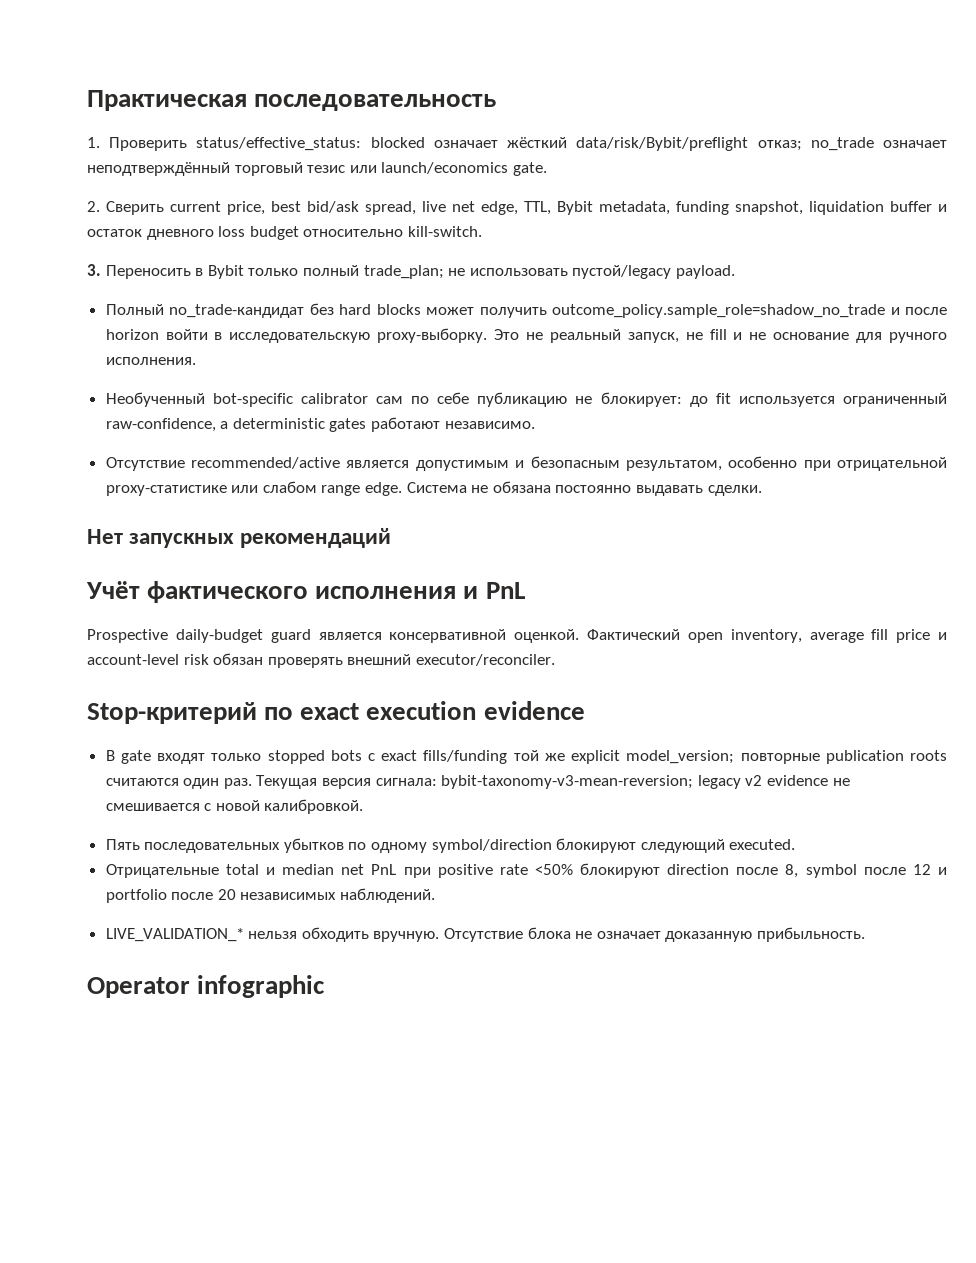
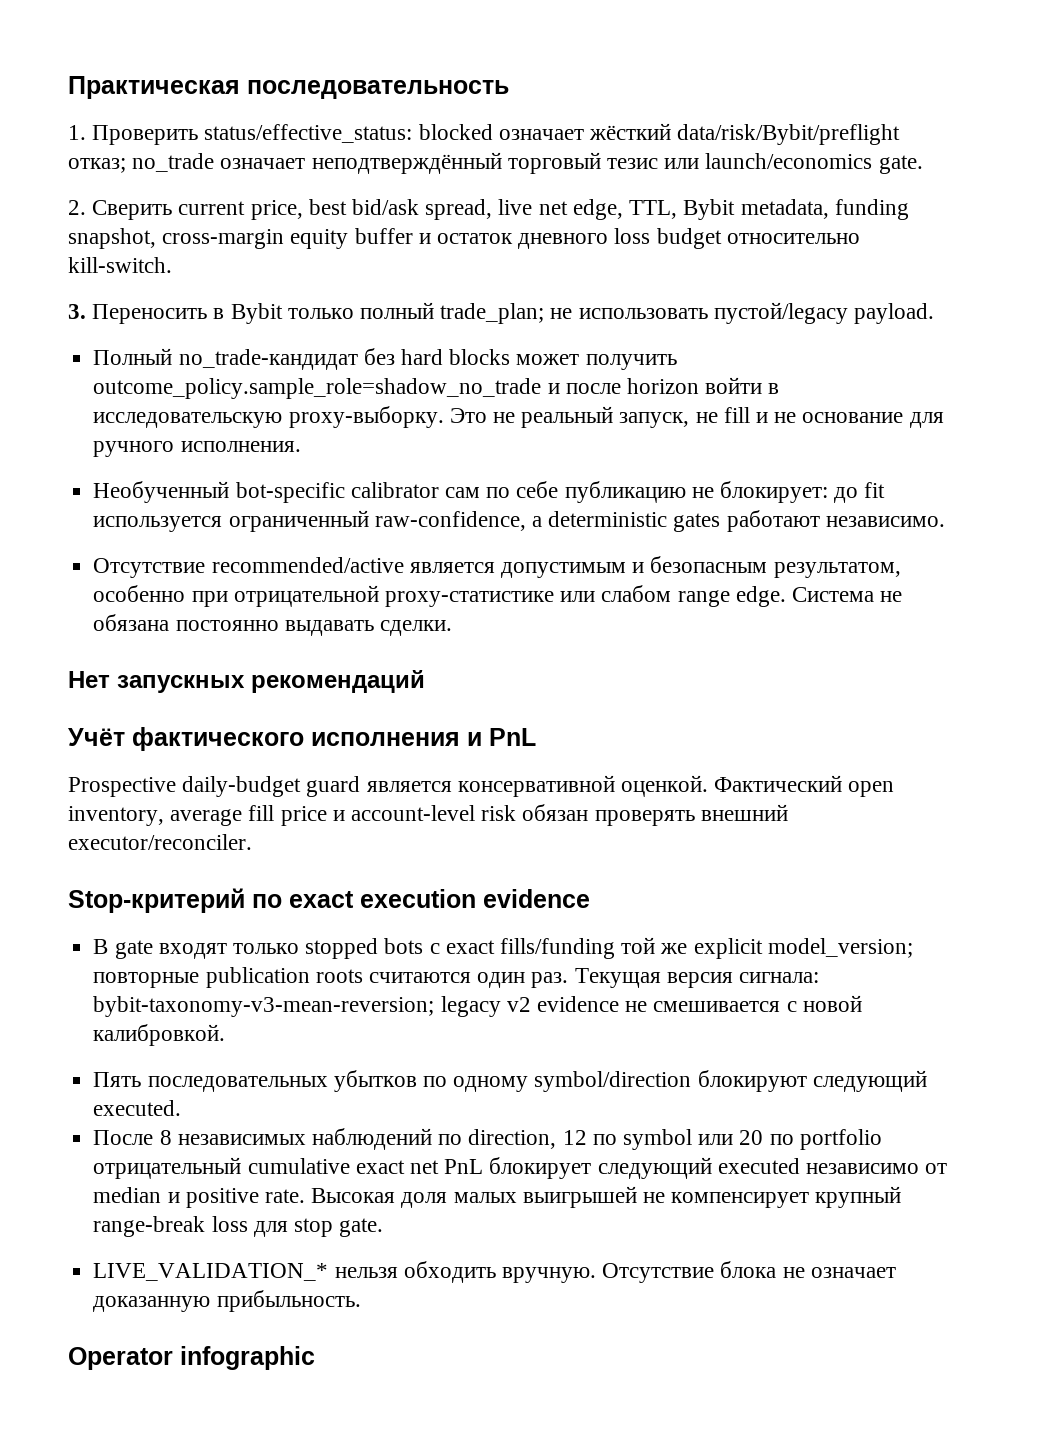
- 2. Сверить current price, best bid/ask spread, live net edge, TTL, Bybit metadata, funding snapshot, liquidation buffer и остаток дневного loss budget относительно kill-switch.
+ 2. Сверить current price, best bid/ask spread, live net edge, TTL, Bybit metadata, funding snapshot, cross-margin equity buffer и остаток дневного loss budget относительно kill-switch.
- Отрицательные total и median net PnL при positive rate <50% блокируют direction после 8, symbol после 12 и portfolio после 20 независимых наблюдений.
+ После 8 независимых наблюдений по direction, 12 по symbol или 20 по portfolio отрицательный cumulative exact net PnL блокирует следующий executed независимо от median и positive rate. Высокая доля малых выигрышей не компенсирует крупный range-break loss для stop gate.

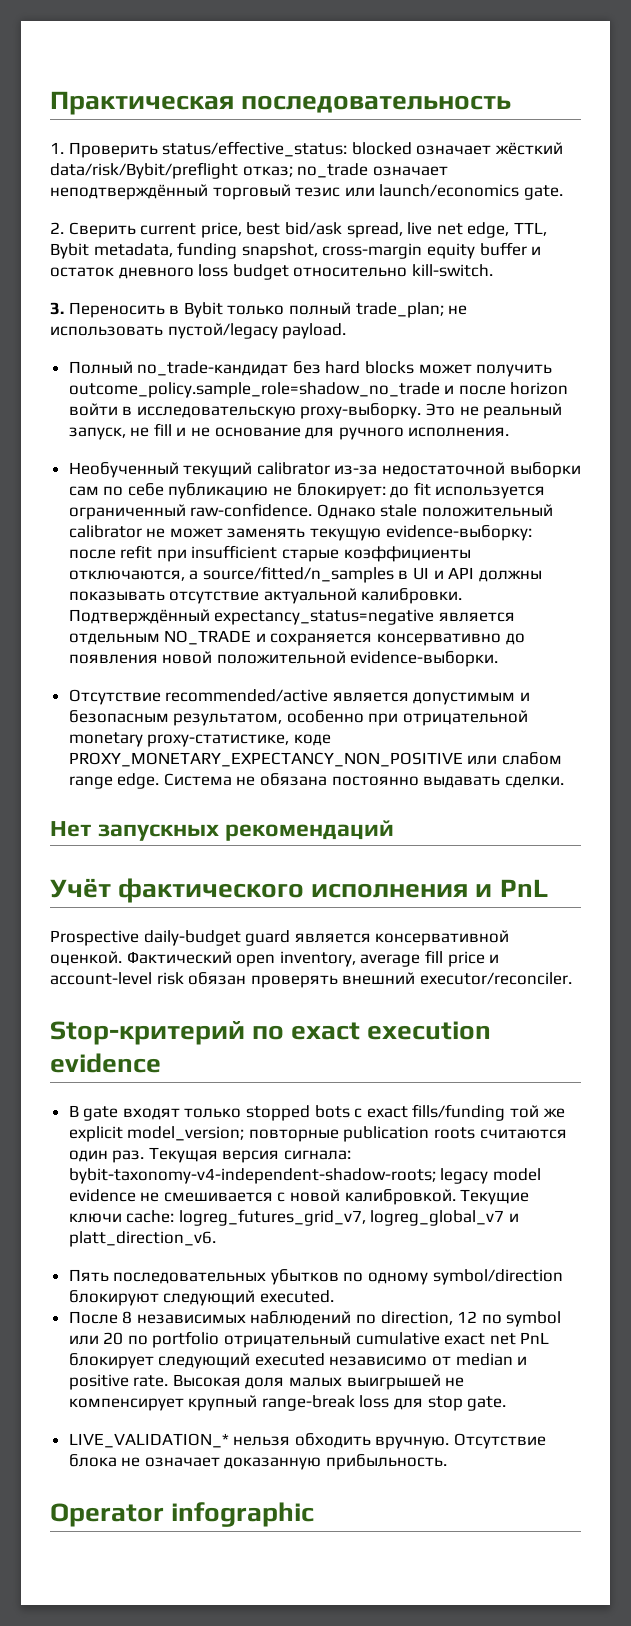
- Необученный bot-specific calibrator сам по себе публикацию не блокирует: до fit используется ограниченный raw-confidence, а deterministic gates работают независимо.
+ Необученный текущий calibrator из-за недостаточной выборки сам по себе публикацию не блокирует: до fit используется ограниченный raw-confidence. Однако stale положительный calibrator не может заменять текущую evidence-выборку: после refit при insufficient старые коэффициенты отключаются, а source/fitted/n_samples в UI и API должны показывать отсутствие актуальной калибровки. Подтверждённый expectancy_status=negative является отдельным NO_TRADE и сохраняется консервативно до появления новой положительной evidence-выборки.
- Отсутствие recommended/active является допустимым и безопасным результатом, особенно при отрицательной proxy-статистике или слабом range edge.
+ Отсутствие recommended/active является допустимым и безопасным результатом, особенно при отрицательной monetary proxy-статистике, коде PROXY_MONETARY_EXPECTANCY_NON_POSITIVE или слабом range edge.
- Текущая версия сигнала: bybit-taxonomy-v3-mean-reversion; legacy v2 evidence не смешивается с новой калибровкой.
+ Текущая версия сигнала: bybit-taxonomy-v4-independent-shadow-roots; legacy model evidence не смешивается с новой калибровкой. Текущие ключи cache: logreg_futures_grid_v7, logreg_global_v7 и platt_direction_v6.

